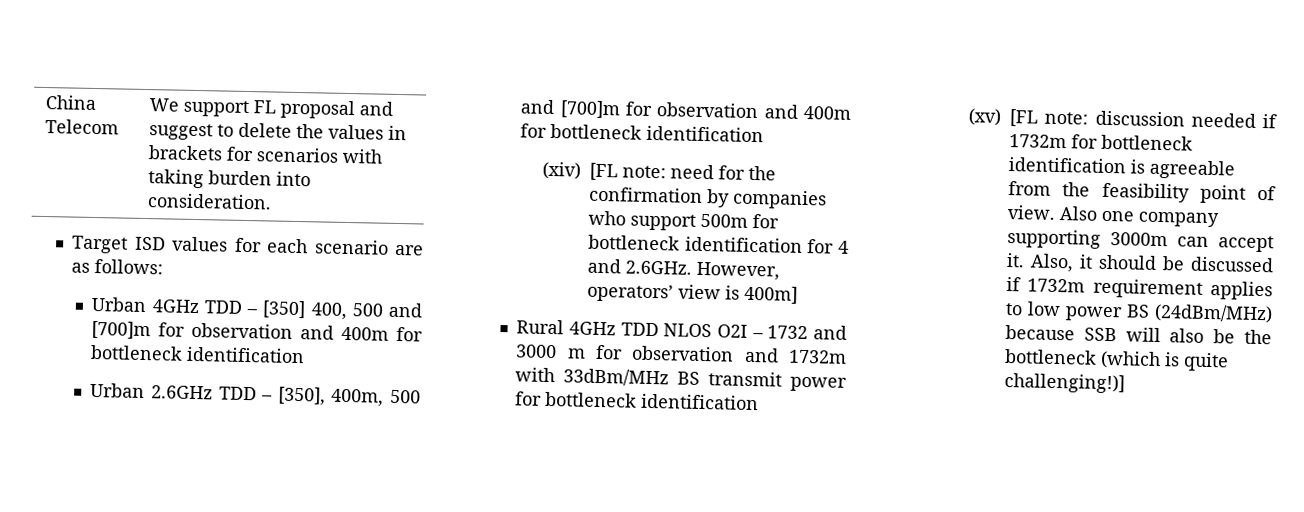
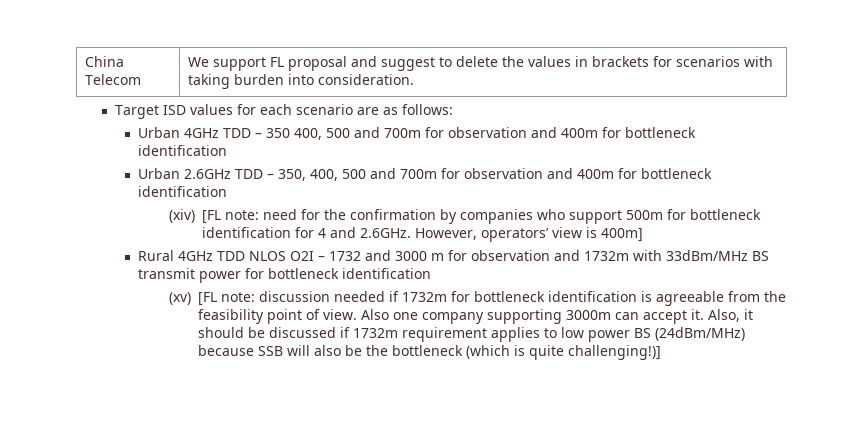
- Urban 4GHz TDD – [350] 400, 500 and [700]m for observation and 400m for bottleneck identification
+ Urban 4GHz TDD – 350 400, 500 and 700m for observation and 400m for bottleneck identification
- Urban 2.6GHz TDD – [350], 400m, 500 and [700]m for observation and 400m for bottleneck identification
+ Urban 2.6GHz TDD – 350, 400, 500 and 700m for observation and 400m for bottleneck identification

